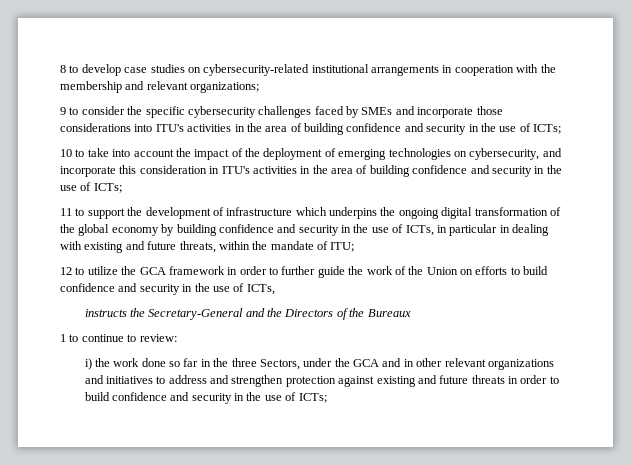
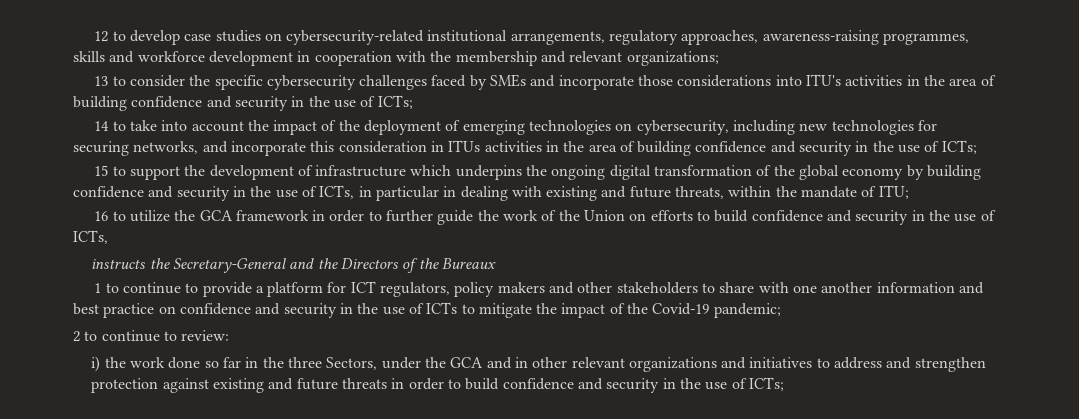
- 8 to develop case studies on cybersecurity-related institutional arrangements in cooperation with the membership and relevant organizations;
+ 12 to develop case studies on cybersecurity-related institutional arrangements, regulatory approaches, awareness-raising programmes, skills and workforce development in cooperation with the membership and relevant organizations;
- 9 to consider the specific cybersecurity challenges faced by SMEs and incorporate those considerations into ITU's activities in the area of building confidence and security in the use of ICTs;
+ 13 to consider the specific cybersecurity challenges faced by SMEs and incorporate those considerations into ITU's activities in the area of building confidence and security in the use of ICTs;
- 10 to take into account the impact of the deployment of emerging technologies on cybersecurity, and incorporate this consideration in ITU's activities in the area of building confidence and security in the use of ICTs;
+ 14 to take into account the impact of the deployment of emerging technologies on cybersecurity, including new technologies for securing networks, and incorporate this consideration in ITUs activities in the area of building confidence and security in the use of ICTs;
- 11 to support the development of infrastructure which underpins the ongoing digital transformation of the global economy by building confidence and security in the use of ICTs, in particular in dealing with existing and future threats, within the mandate of ITU;
+ 15 to support the development of infrastructure which underpins the ongoing digital transformation of the global economy by building confidence and security in the use of ICTs, in particular in dealing with existing and future threats, within the mandate of ITU;
- 12 to utilize the GCA framework in order to further guide the work of the Union on efforts to build confidence and security in the use of ICTs,
+ 16 to utilize the GCA framework in order to further guide the work of the Union on efforts to build confidence and security in the use of ICTs,
- 1 to continue to review:
+ 1 to continue to provide a platform for ICT regulators, policy makers and other stakeholders to share with one another information and best practice on confidence and security in the use of ICTs to mitigate the impact of the Covid-19 pandemic;
+ 2 to continue to review:

